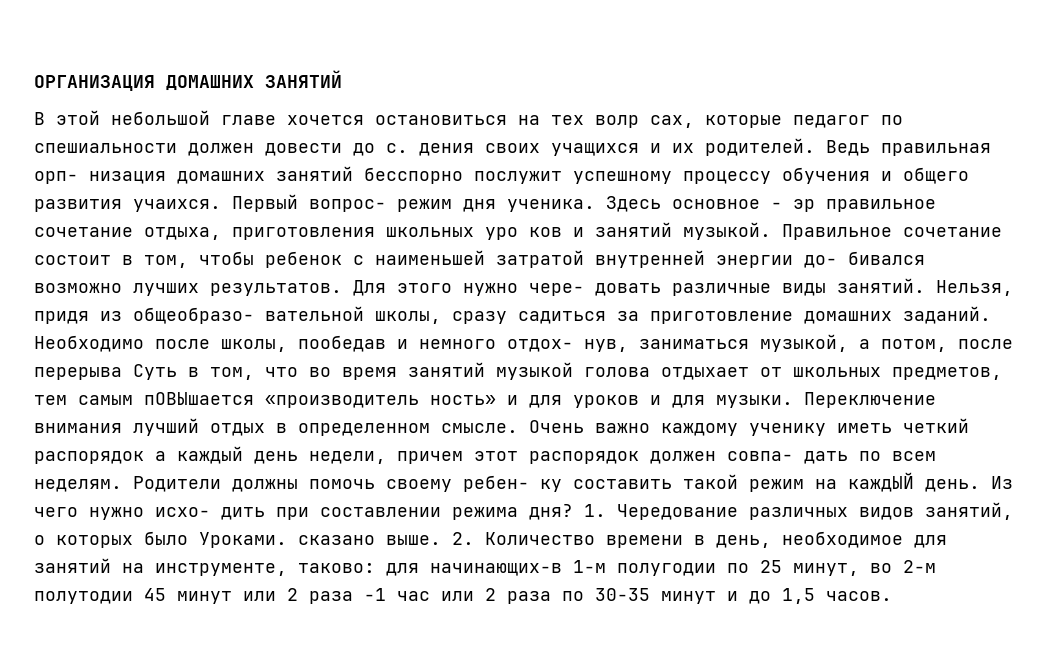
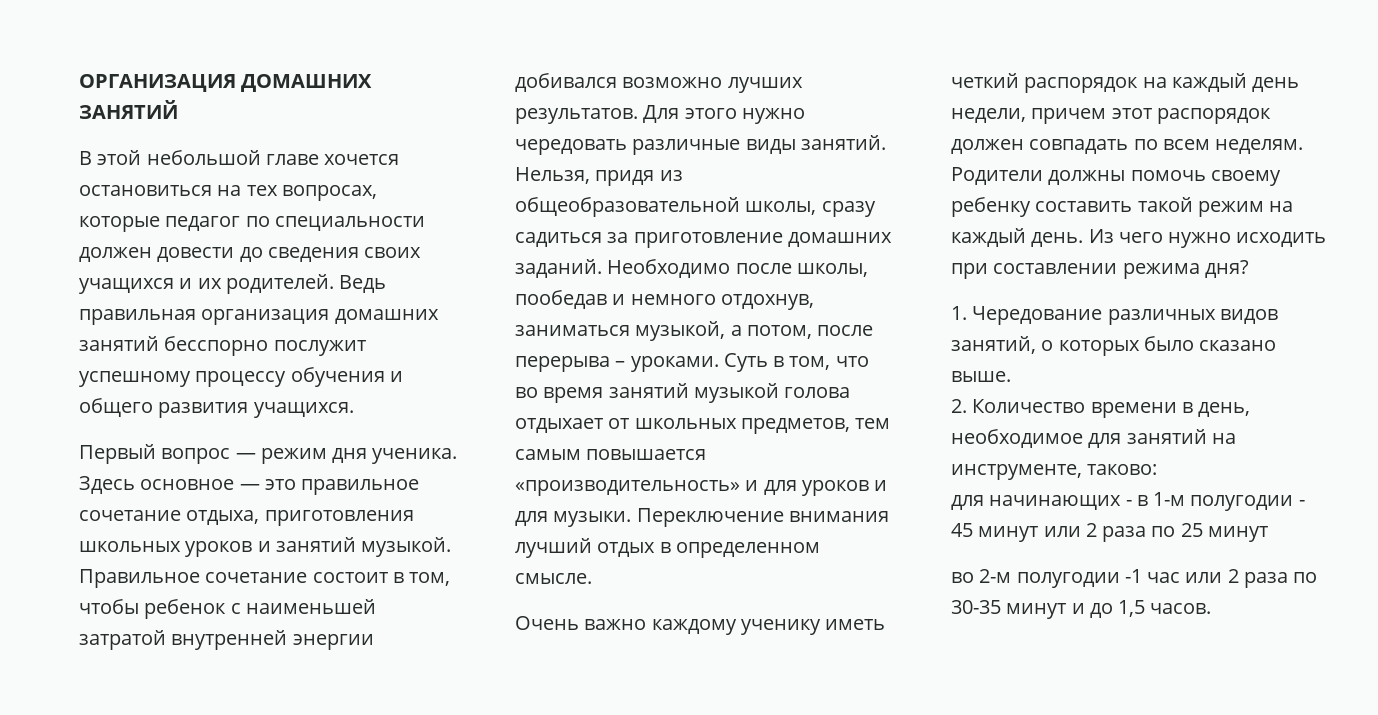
- В этой небольшой главе хочется остановиться на тех волр сах, которые педагог по спешиальности должен довести до с. дения своих учащихся и их родителей.
+ В этой небольшой главе хочется остановиться на тех вопросах, которые педагог по специальности должен довести до сведения своих учащихся и их родителей.
- Ведь правильная орп- низация домашних занятий бесспорно послужит успешному процессу обучения и общего развития учаихся. Первый вопрос- режим дня ученика.
+ Ведь правильная организация домашних занятий бесспорно послужит успешному процессу обучения и общего развития учащихся.
+ Первый вопрос — режим дня ученика.
- Здесь основное - эр правильное сочетание отдыха, приготовления школьных уро ков и занятий музыкой.
+ Здесь основное — это правильное сочетание отдыха, приготовления школьных уроков и занятий музыкой.
- Правильное сочетание состоит в том, чтобы ребенок с наименьшей затратой внутренней энергии до- бивался возможно лучших результатов.
+ Правильное сочетание состоит в том, чтобы ребенок с наименьшей затратой внутренней энергии добивался возможно лучших результатов.
- Для этого нужно чере- довать различные виды занятий.
+ Для этого нужно чередовать различные виды занятий.
- Нельзя, придя из общеобразо- вательной школы, сразу садиться за приготовление домашних заданий.
+ Нельзя, придя из общеобразовательной школы, сразу садиться за приготовление домашних заданий.
- Необходимо после школы, пообедав и немного отдох- нув, заниматься музыкой, а потом, после перерыва Суть в том, что во время занятий музыкой голова отдыхает от школьных предметов, тем самым пОВЫшается «производитель ность» и для уроков и для музыки.
+ Необходимо после школы, пообедав и немного отдохнув, заниматься музыкой, а потом, после перерыва – уроками. Суть в том, что во время занятий музыкой голова отдыхает от школьных предметов, тем самым повышается «производительность» и для уроков и для музыки.
- Переключение внимания лучший отдых в определенном смысле. Очень важно каждому ученику иметь четкий распорядок а каждый день недели, причем этот распорядок должен совпа- дать по всем неделям.
+ Переключение внимания лучший отдых в определенном смысле.
+ Очень важно каждому ученику иметь четкий распорядок на каждый день недели, причем этот распорядок должен совпадать по всем неделям.
- Родители должны помочь своему ребен- ку составить такой режим на каждЫЙ день.
+ Родители должны помочь своему ребенку составить такой режим на каждый день.
- Из чего нужно исхо- дить при составлении режима дня? 1. Чередование различных видов занятий, о которых было Уроками. сказано выше. 2. Количество времени в день, необходимое для занятий на инструменте, таково: для начинающих-в 1-м полугодии по 25 минут, во 2-м полутодии 45 минут или 2 раза -1 час или 2 раза по 30-35 минут и до 1,5 часов.
+ Из чего нужно исходить при составлении режима дня?
+ 1. Чередование различных видов занятий, о которых было сказано выше.
+ 2. Количество времени в день, необходимое для занятий на инструменте, таково:
+ для начинающих - в 1-м полугодии - 45 минут или 2 раза по 25 минут
+ во 2-м полугодии -1 час или 2 раза по 30-35 минут и до 1,5 часов.

